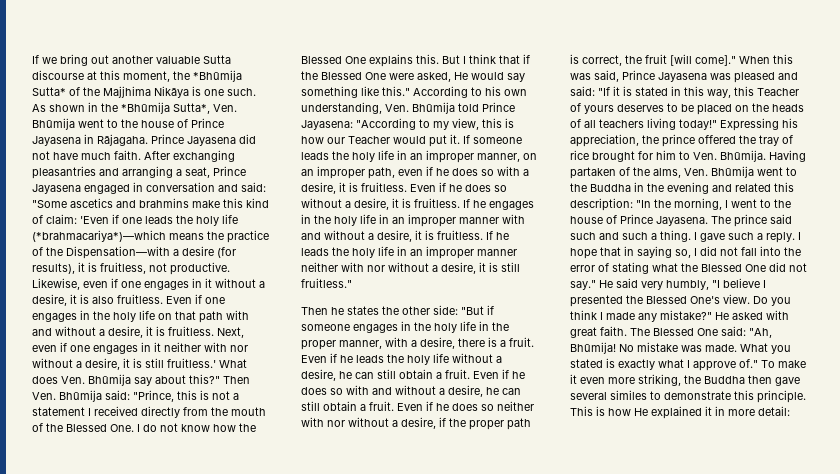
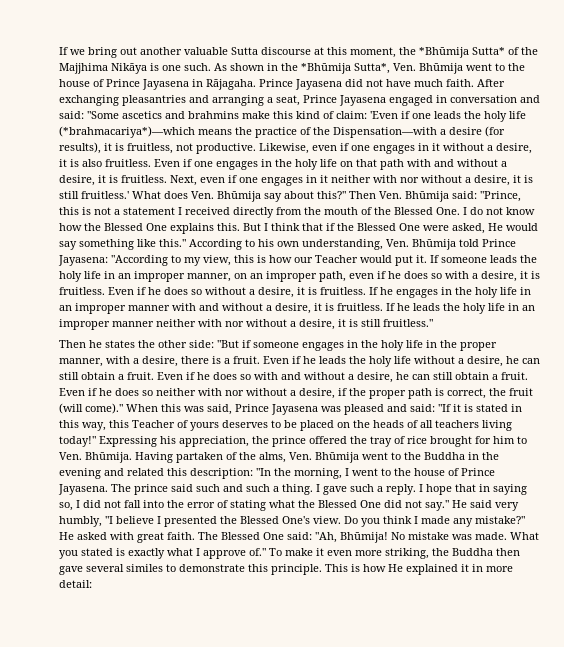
- Even if he does so neither with nor without a desire, if the proper path is correct, the fruit [will come]."
+ Even if he does so neither with nor without a desire, if the proper path is correct, the fruit (will come)."

